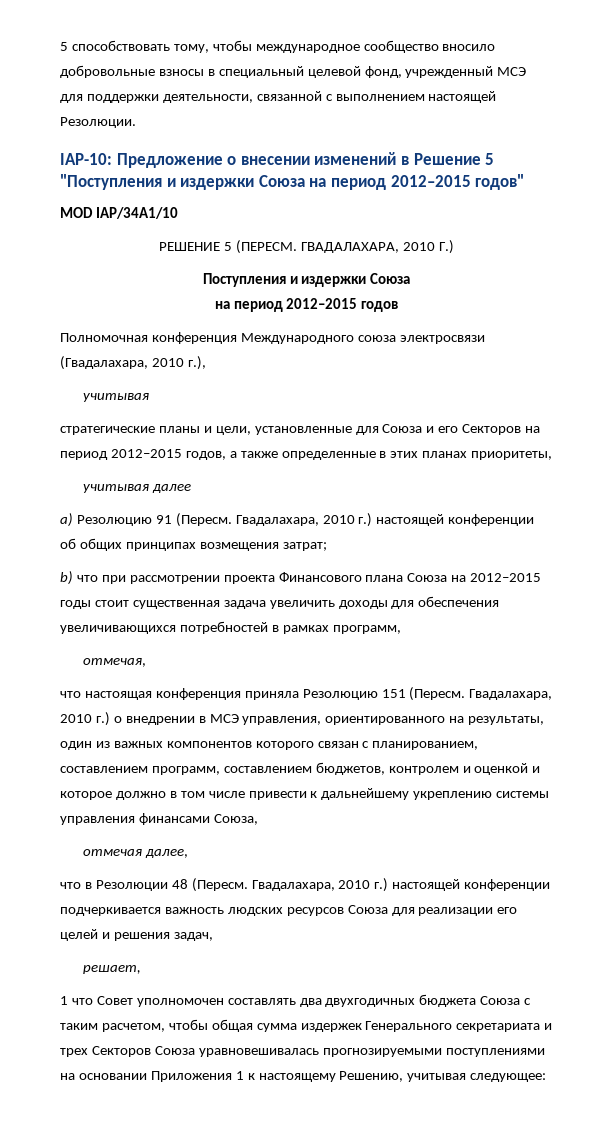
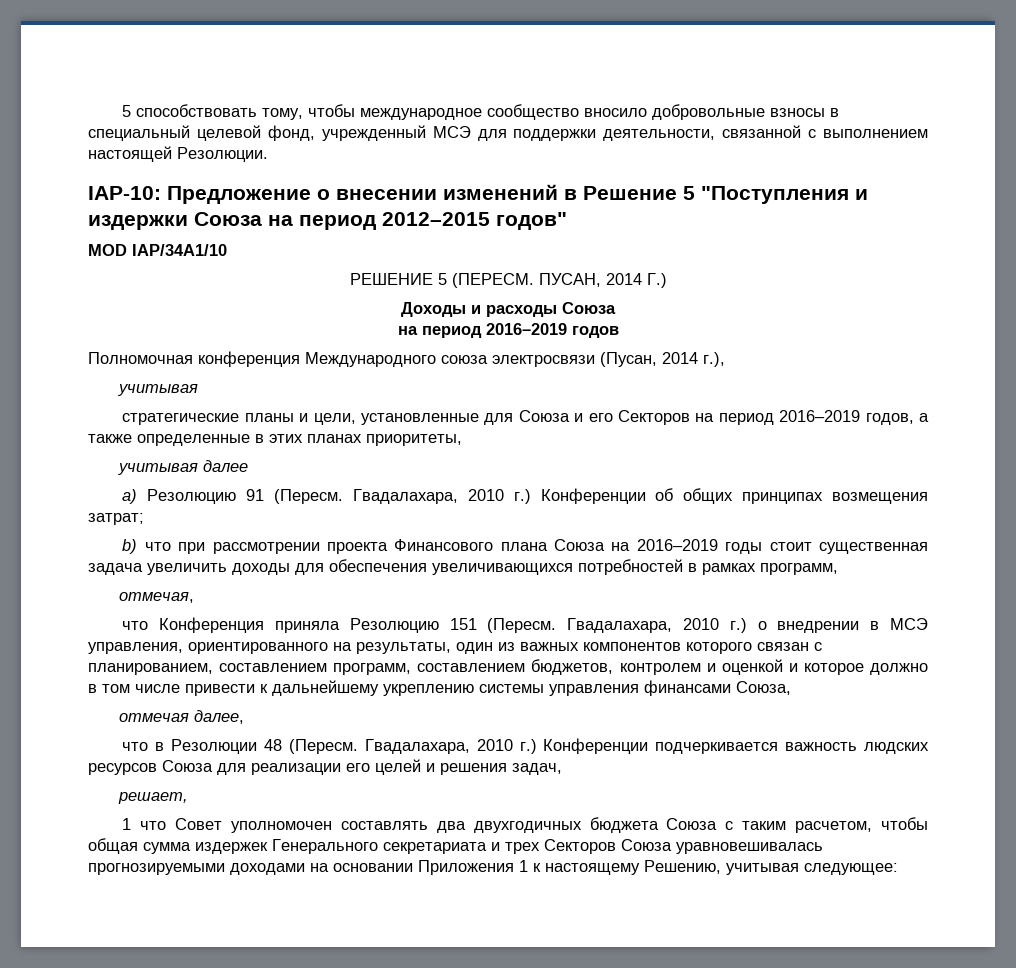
- ГВАДАЛАХАРА, 2010 Г.)
+ ПУСАН, 2014 Г.)
- Поступления и издержки Союза
+ Доходы и расходы Союза
- на период 2012–2015 годов
+ на период 2016–2019 годов
- Полномочная конференция Международного союза электросвязи (Гвадалахара, 2010 г.),
+ Полномочная конференция Международного союза электросвязи (Пусан, 2014 г.),
- стратегические планы и цели, установленные для Союза и его Секторов на период 2012–2015 годов, а также определенные в этих планах приоритеты,
+ стратегические планы и цели, установленные для Союза и его Секторов на период 2016–2019 годов, а также определенные в этих планах приоритеты,
- Гвадалахара, 2010 г.) настоящей конференции об общих принципах возмещения затрат;
+ Гвадалахара, 2010 г.) Конференции об общих принципах возмещения затрат;
- b) что при рассмотрении проекта Финансового плана Союза на 2012–2015 годы стоит существенная задача увеличить доходы для обеспечения увеличивающихся потребностей в рамках программ,
+ b) что при рассмотрении проекта Финансового плана Союза на 2016–2019 годы стоит существенная задача увеличить доходы для обеспечения увеличивающихся потребностей в рамках программ,
- что настоящая конференция приняла Резолюцию 151 (Пересм.
+ что Конференция приняла Резолюцию 151 (Пересм.
- Гвадалахара, 2010 г.) настоящей конференции подчеркивается важность людских ресурсов Союза для реализации его целей и решения задач,
+ Гвадалахара, 2010 г.) Конференции подчеркивается важность людских ресурсов Союза для реализации его целей и решения задач,
- 1 что Совет уполномочен составлять два двухгодичных бюджета Союза с таким расчетом, чтобы общая сумма издержек Генерального секретариата и трех Секторов Союза уравновешивалась прогнозируемыми поступлениями на основании Приложения 1 к настоящему Решению, учитывая следующее:
+ 1 что Совет уполномочен составлять два двухгодичных бюджета Союза с таким расчетом, чтобы общая сумма издержек Генерального секретариата и трех Секторов Союза уравновешивалась прогнозируемыми доходами на основании Приложения 1 к настоящему Решению, учитывая следующее:

